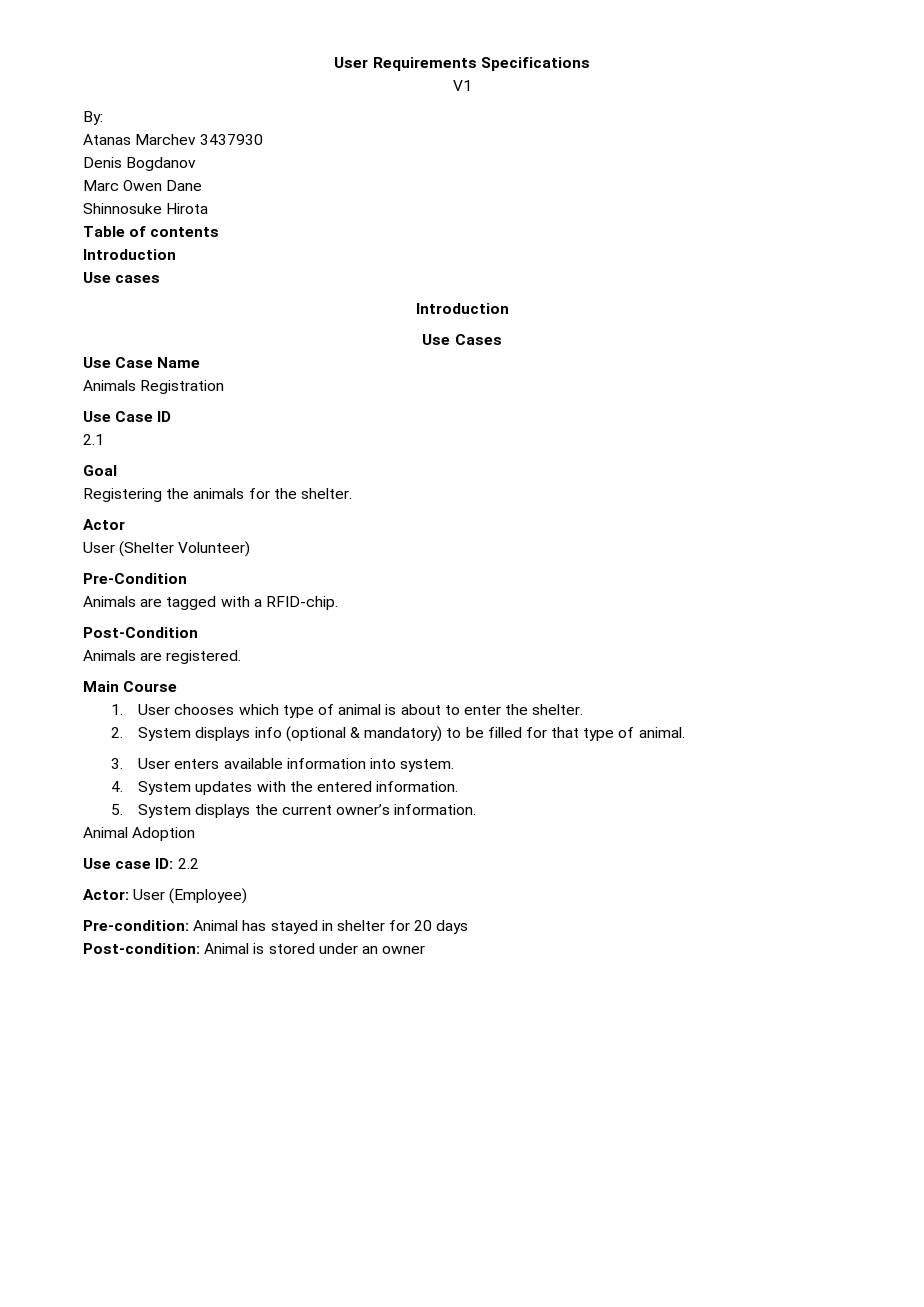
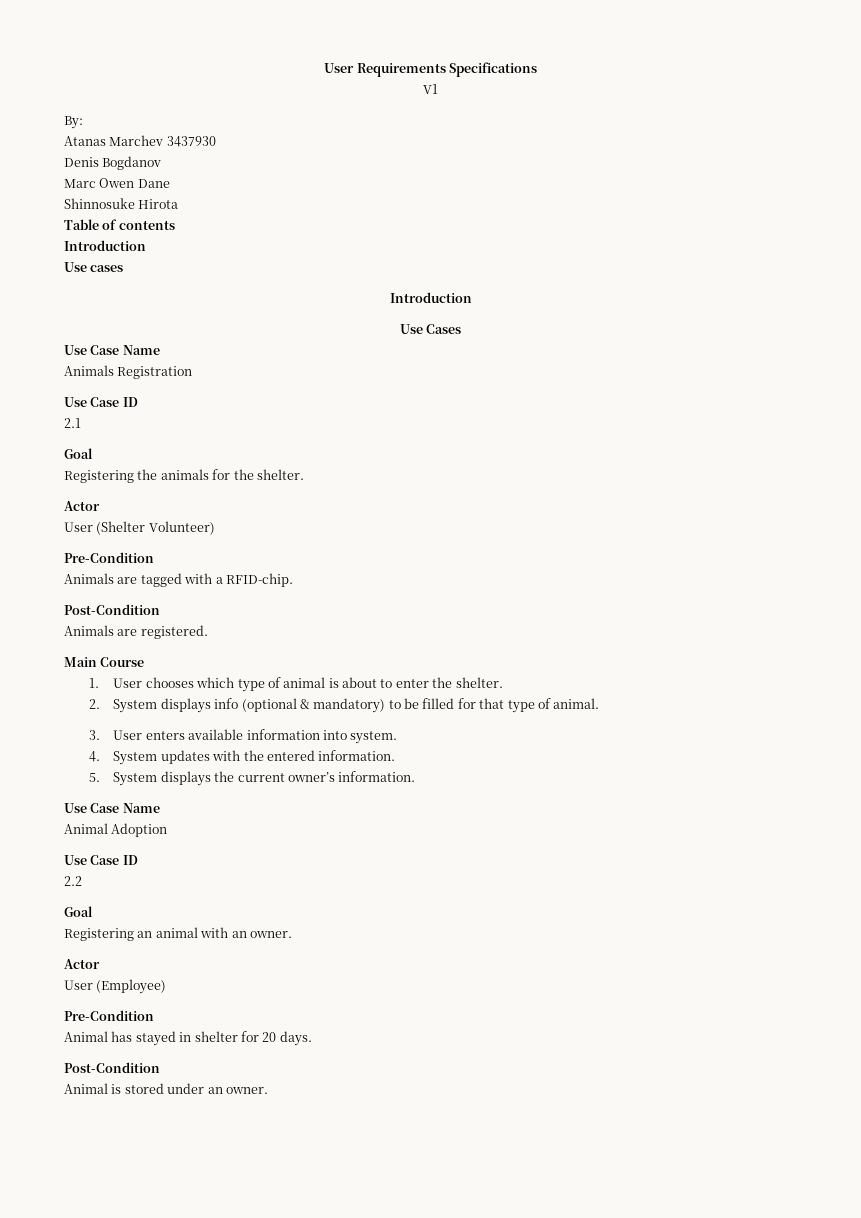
  5. System displays the current owner’s information.
+ Use Case Name
  Animal Adoption
- Use case ID: 2.2
- Actor: User (Employee)
- Pre-condition: Animal has stayed in shelter for 20 days
- Post-condition: Animal is stored under an owner
+ Use Case ID
+ 2.2
+ Goal
+ Registering an animal with an owner.
+ Actor
+ User (Employee)
+ Pre-Condition
+ Animal has stayed in shelter for 20 days.
+ Post-Condition
+ Animal is stored under an owner.

